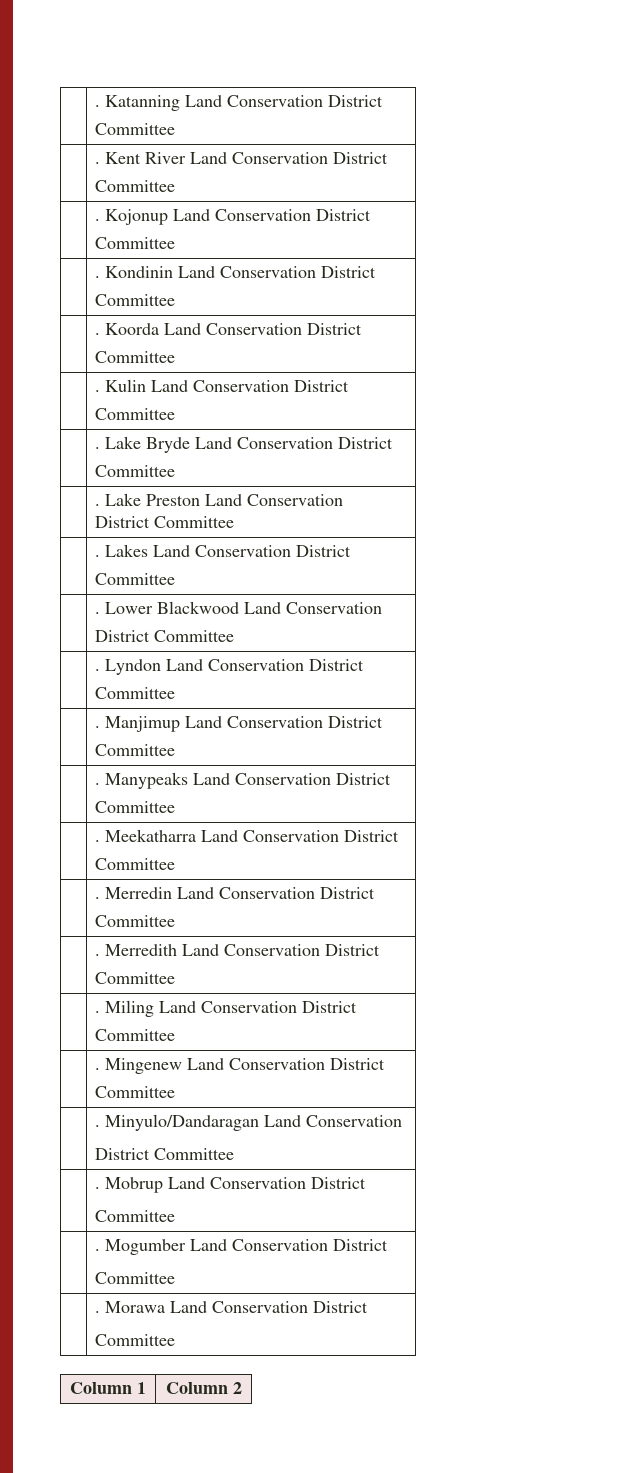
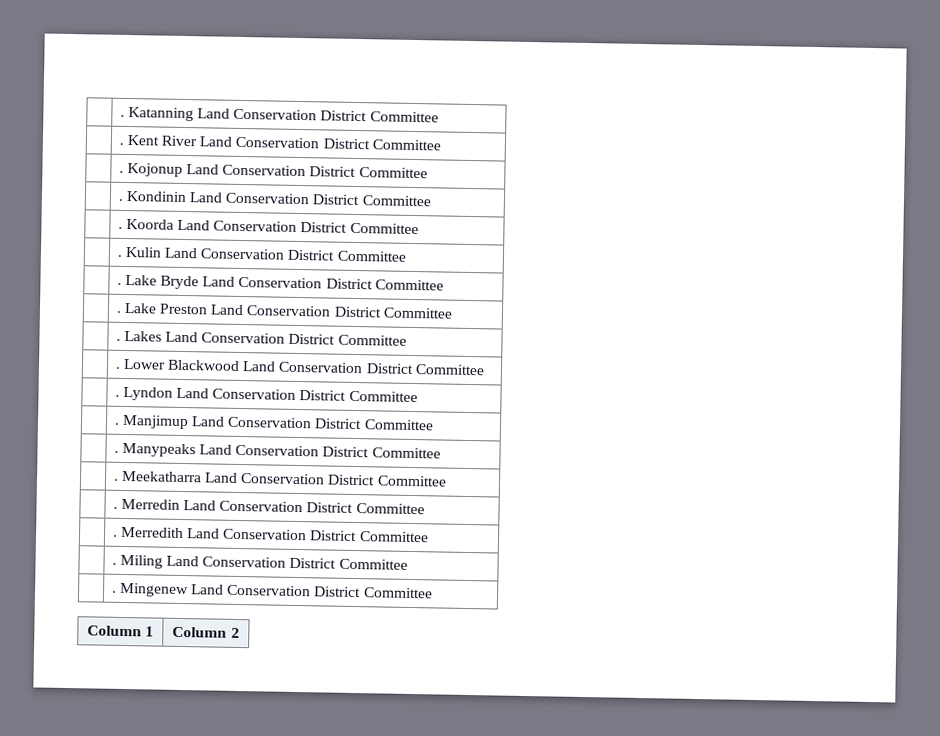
- | . Katanning Land Conservation District
- Committee
+ | . Katanning Land Conservation District Committee
- | . Kent River Land Conservation District
- Committee
+ | . Kent River Land Conservation District Committee
- | . Kojonup Land Conservation District
- Committee
+ | . Kojonup Land Conservation District Committee
- | . Kondinin Land Conservation District
- Committee
+ | . Kondinin Land Conservation District Committee
- | . Koorda Land Conservation District
- Committee
+ | . Koorda Land Conservation District Committee
- | . Kulin Land Conservation District
- Committee
+ | . Kulin Land Conservation District Committee
- | . Lake Bryde Land Conservation District
- Committee
+ | . Lake Bryde Land Conservation District Committee
- | . Lake Preston Land Conservation
- District Committee
+ | . Lake Preston Land Conservation District Committee
- | . Lakes Land Conservation District
- Committee
+ | . Lakes Land Conservation District Committee
- | . Lower Blackwood Land Conservation
- District Committee
+ | . Lower Blackwood Land Conservation District Committee
- | . Lyndon Land Conservation District
- Committee
+ | . Lyndon Land Conservation District Committee
- | . Manjimup Land Conservation District
- Committee
+ | . Manjimup Land Conservation District Committee
- | . Manypeaks Land Conservation District
- Committee
+ | . Manypeaks Land Conservation District Committee
- | . Meekatharra Land Conservation District
- Committee
+ | . Meekatharra Land Conservation District Committee
- | . Merredin Land Conservation District
- Committee
+ | . Merredin Land Conservation District Committee
- | . Merredith Land Conservation District
- Committee
+ | . Merredith Land Conservation District Committee
- | . Miling Land Conservation District
- Committee
+ | . Miling Land Conservation District Committee
- | . Mingenew Land Conservation District
- Committee
- | . Minyulo/Dandaragan Land Conservation
- District Committee
- | . Mobrup Land Conservation District
- Committee
- | . Mogumber Land Conservation District
- Committee
- | . Morawa Land Conservation District
- Committee
+ | . Mingenew Land Conservation District Committee

